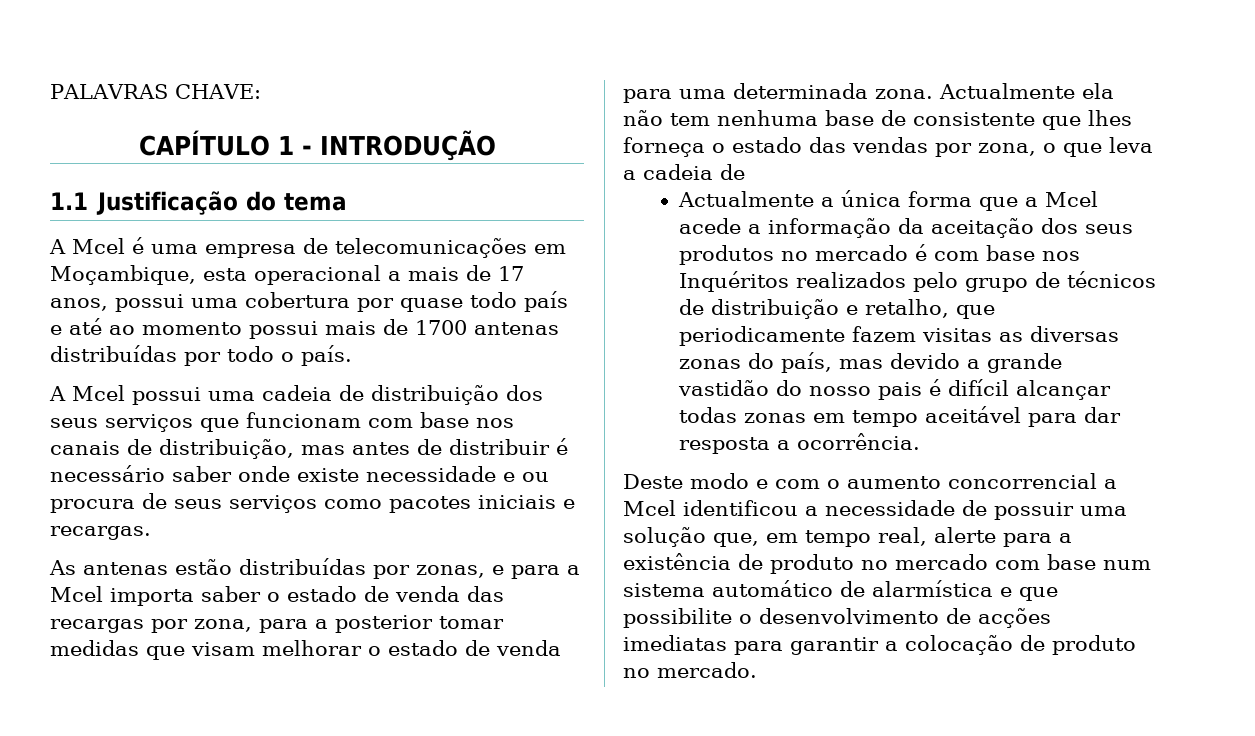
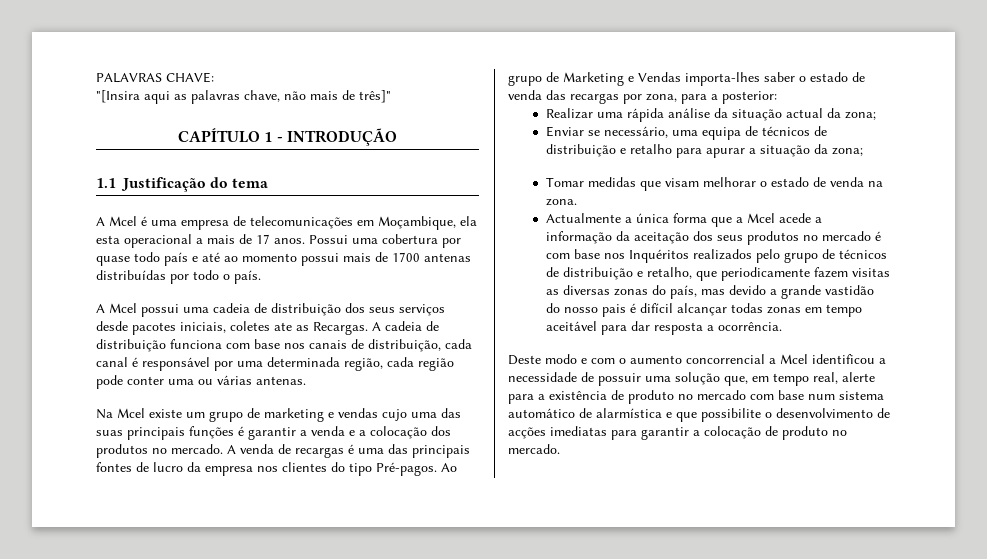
+ "[Insira aqui as palavras chave, não mais de três]"
- A Mcel é uma empresa de telecomunicações em Moçambique, esta operacional a mais de 17 anos, possui uma cobertura por quase todo país e até ao momento possui mais de 1700 antenas distribuídas por todo o país.
+ A Mcel é uma empresa de telecomunicações em Moçambique, ela esta operacional a mais de 17 anos. Possui uma cobertura por quase todo país e até ao momento possui mais de 1700 antenas distribuídas por todo o país.
- A Mcel possui uma cadeia de distribuição dos seus serviços que funcionam com base nos canais de distribuição, mas antes de distribuir é necessário saber onde existe necessidade e ou procura de seus serviços como pacotes iniciais e recargas.
- As antenas estão distribuídas por zonas, e para a Mcel importa saber o estado de venda das recargas por zona, para a posterior tomar medidas que visam melhorar o estado de venda para uma determinada zona. Actualmente ela não tem nenhuma base de consistente que lhes forneça o estado das vendas por zona, o que leva a cadeia de
+ A Mcel possui uma cadeia de distribuição dos seus serviços desde pacotes iniciais, coletes ate as Recargas. A cadeia de distribuição funciona com base nos canais de distribuição, cada canal é responsável por uma determinada região, cada região pode conter uma ou várias antenas.
+ Na Mcel existe um grupo de marketing e vendas cujo uma das suas principais funções é garantir a venda e a colocação dos produtos no mercado. A venda de recargas é uma das principais fontes de lucro da empresa nos clientes do tipo Pré-pagos. Ao grupo de Marketing e Vendas importa-lhes saber o estado de venda das recargas por zona, para a posterior:
+ Realizar uma rápida análise da situação actual da zona;
+ Enviar se necessário, uma equipa de técnicos de distribuição e retalho para apurar a situação da zona;
+ Tomar medidas que visam melhorar o estado de venda na zona.

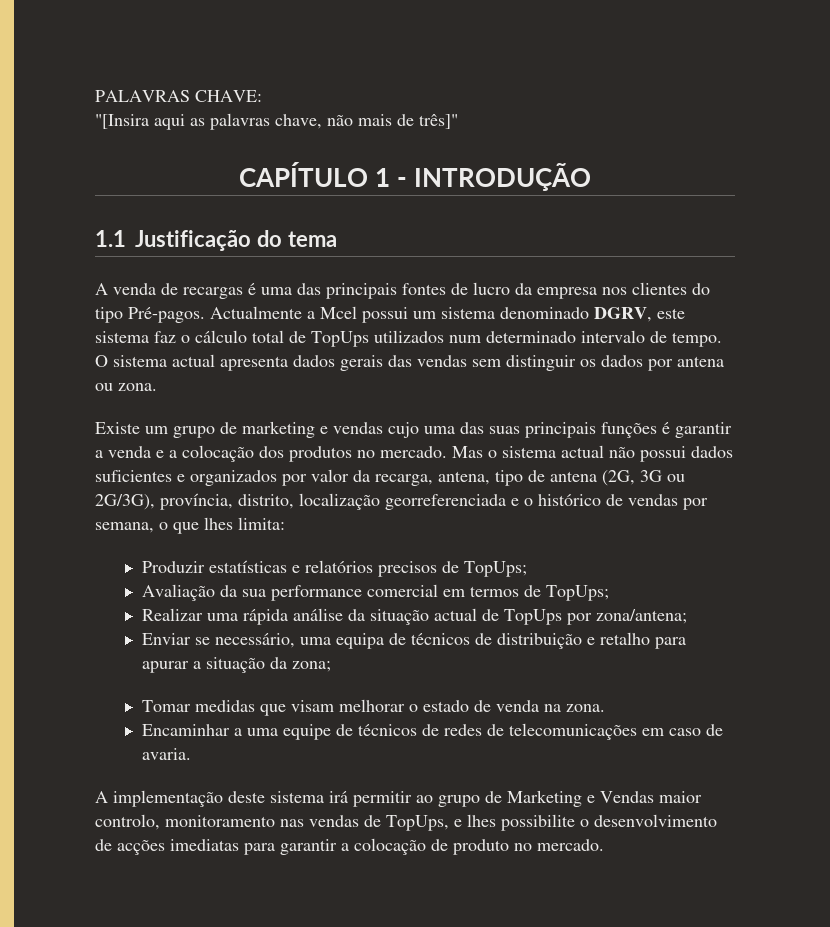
- A Mcel é uma empresa de telecomunicações em Moçambique, ela esta operacional a mais de 17 anos. Possui uma cobertura por quase todo país e até ao momento possui mais de 1700 antenas distribuídas por todo o país.
- A Mcel possui uma cadeia de distribuição dos seus serviços desde pacotes iniciais, coletes ate as Recargas. A cadeia de distribuição funciona com base nos canais de distribuição, cada canal é responsável por uma determinada região, cada região pode conter uma ou várias antenas.
- Na Mcel existe um grupo de marketing e vendas cujo uma das suas principais funções é garantir a venda e a colocação dos produtos no mercado.
+ A venda de recargas é uma das principais fontes de lucro da empresa nos clientes do tipo Pré-pagos. Actualmente a Mcel possui um sistema denominado DGRV, este sistema faz o cálculo total de TopUps utilizados num determinado intervalo de tempo. O sistema actual apresenta dados gerais das vendas sem distinguir os dados por antena ou zona.
+ Existe um grupo de marketing e vendas cujo uma das suas principais funções é garantir a venda e a colocação dos produtos no mercado.
- A venda de recargas é uma das principais fontes de lucro da empresa nos clientes do tipo Pré-pagos. Ao grupo de Marketing e Vendas importa-lhes saber o estado de venda das recargas por zona, para a posterior:
+ Mas o sistema actual não possui dados suficientes e organizados por valor da recarga, antena, tipo de antena (2G, 3G ou 2G/3G), província, distrito, localização georreferenciada e o histórico de vendas por semana, o que lhes limita:
+ Produzir estatísticas e relatórios precisos de TopUps;
+ Avaliação da sua performance comercial em termos de TopUps;
- Realizar uma rápida análise da situação actual da zona;
+ Realizar uma rápida análise da situação actual de TopUps por zona/antena;
- Actualmente a única forma que a Mcel acede a informação da aceitação dos seus produtos no mercado é com base nos Inquéritos realizados pelo grupo de técnicos de distribuição e retalho, que periodicamente fazem visitas as diversas zonas do país, mas devido a grande vastidão do nosso pais é difícil alcançar todas zonas em tempo aceitável para dar resposta a ocorrência.
- Deste modo e com o aumento concorrencial a Mcel identificou a necessidade de possuir uma solução que, em tempo real, alerte para a existência de produto no mercado com base num sistema automático de alarmística e que possibilite o desenvolvimento de acções imediatas para garantir a colocação de produto no mercado.
+ Encaminhar a uma equipe de técnicos de redes de telecomunicações em caso de avaria.
+ A implementação deste sistema irá permitir ao grupo de Marketing e Vendas maior controlo, monitoramento nas vendas de TopUps, e lhes possibilite o desenvolvimento de acções imediatas para garantir a colocação de produto no mercado.

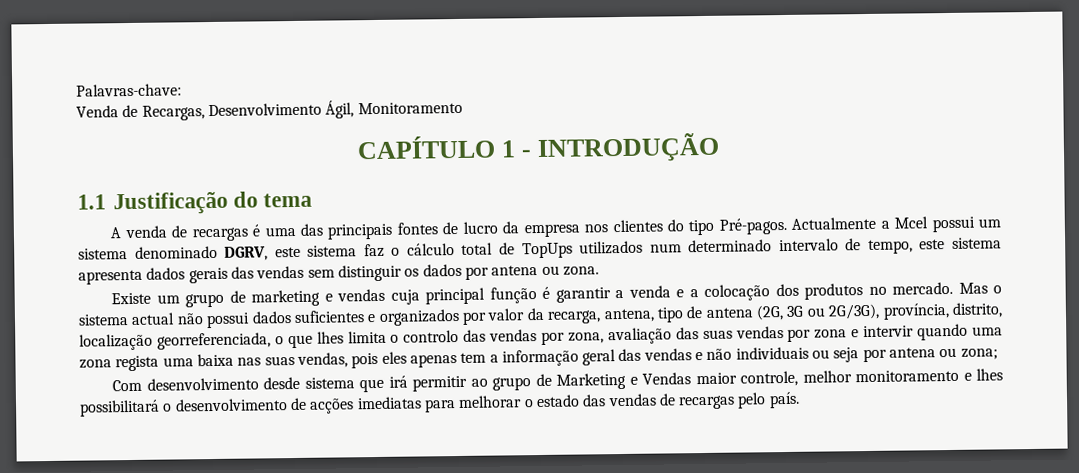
- PALAVRAS CHAVE:
- "[Insira aqui as palavras chave, não mais de três]"
+ Palavras-chave:
+ Venda de Recargas, Desenvolvimento Ágil, Monitoramento
- Actualmente a Mcel possui um sistema denominado DGRV, este sistema faz o cálculo total de TopUps utilizados num determinado intervalo de tempo. O sistema actual apresenta dados gerais das vendas sem distinguir os dados por antena ou zona.
+ Actualmente a Mcel possui um sistema denominado DGRV, este sistema faz o cálculo total de TopUps utilizados num determinado intervalo de tempo, este sistema apresenta dados gerais das vendas sem distinguir os dados por antena ou zona.
- Existe um grupo de marketing e vendas cujo uma das suas principais funções é garantir a venda e a colocação dos produtos no mercado.
+ Existe um grupo de marketing e vendas cuja principal função é garantir a venda e a colocação dos produtos no mercado.
- Mas o sistema actual não possui dados suficientes e organizados por valor da recarga, antena, tipo de antena (2G, 3G ou 2G/3G), província, distrito, localização georreferenciada e o histórico de vendas por semana, o que lhes limita:
- Produzir estatísticas e relatórios precisos de TopUps;
- Avaliação da sua performance comercial em termos de TopUps;
- Realizar uma rápida análise da situação actual de TopUps por zona/antena;
- Enviar se necessário, uma equipa de técnicos de distribuição e retalho para apurar a situação da zona;
- Tomar medidas que visam melhorar o estado de venda na zona.
- Encaminhar a uma equipe de técnicos de redes de telecomunicações em caso de avaria.
- A implementação deste sistema irá permitir ao grupo de Marketing e Vendas maior controlo, monitoramento nas vendas de TopUps, e lhes possibilite o desenvolvimento de acções imediatas para garantir a colocação de produto no mercado.
+ Mas o sistema actual não possui dados suficientes e organizados por valor da recarga, antena, tipo de antena (2G, 3G ou 2G/3G), província, distrito, localização georreferenciada, o que lhes limita o controlo das vendas por zona, avaliação das suas vendas por zona e intervir quando uma zona regista uma baixa nas suas vendas, pois eles apenas tem a informação geral das vendas e não individuais ou seja por antena ou zona;
+ Com desenvolvimento desde sistema que irá permitir ao grupo de Marketing e Vendas maior controle, melhor monitoramento e lhes possibilitará o desenvolvimento de acções imediatas para melhorar o estado das vendas de recargas pelo país.

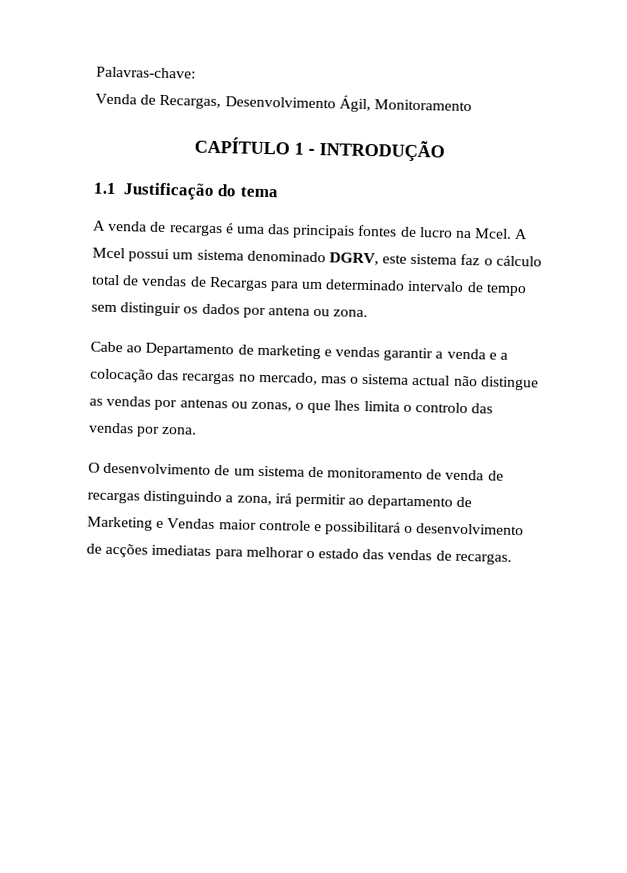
- A venda de recargas é uma das principais fontes de lucro da empresa nos clientes do tipo Pré-pagos. Actualmente a Mcel possui um sistema denominado DGRV, este sistema faz o cálculo total de TopUps utilizados num determinado intervalo de tempo, este sistema apresenta dados gerais das vendas sem distinguir os dados por antena ou zona.
+ A venda de recargas é uma das principais fontes de lucro na Mcel. A Mcel possui um sistema denominado DGRV, este sistema faz o cálculo total de vendas de Recargas para um determinado intervalo de tempo sem distinguir os dados por antena ou zona.
- Existe um grupo de marketing e vendas cuja principal função é garantir a venda e a colocação dos produtos no mercado. Mas o sistema actual não possui dados suficientes e organizados por valor da recarga, antena, tipo de antena (2G, 3G ou 2G/3G), província, distrito, localização georreferenciada, o que lhes limita o controlo das vendas por zona, avaliação das suas vendas por zona e intervir quando uma zona regista uma baixa nas suas vendas, pois eles apenas tem a informação geral das vendas e não individuais ou seja por antena ou zona;
- Com desenvolvimento desde sistema que irá permitir ao grupo de Marketing e Vendas maior controle, melhor monitoramento e lhes possibilitará o desenvolvimento de acções imediatas para melhorar o estado das vendas de recargas pelo país.
+ Cabe ao Departamento de marketing e vendas garantir a venda e a colocação das recargas no mercado, mas o sistema actual não distingue as vendas por antenas ou zonas, o que lhes limita o controlo das vendas por zona.
+ O desenvolvimento de um sistema de monitoramento de venda de recargas distinguindo a zona, irá permitir ao departamento de Marketing e Vendas maior controle e possibilitará o desenvolvimento de acções imediatas para melhorar o estado das vendas de recargas.

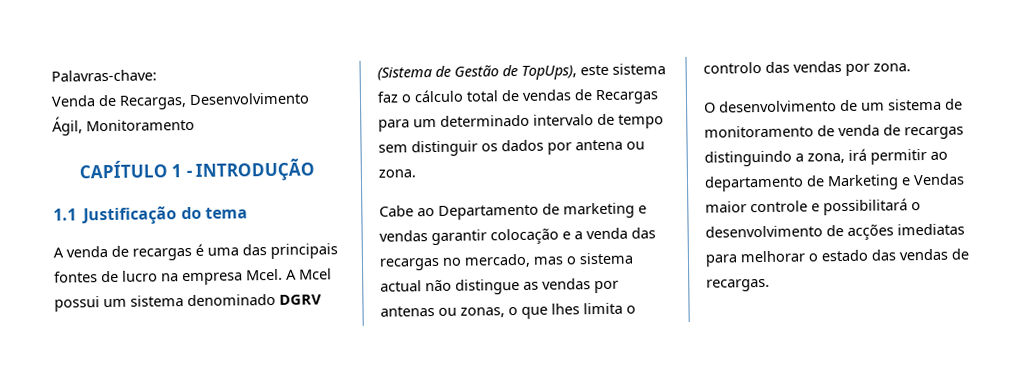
- A venda de recargas é uma das principais fontes de lucro na Mcel.
+ A venda de recargas é uma das principais fontes de lucro na empresa Mcel.
- A Mcel possui um sistema denominado DGRV, este sistema faz o cálculo total de vendas de Recargas para um determinado intervalo de tempo sem distinguir os dados por antena ou zona.
+ A Mcel possui um sistema denominado DGRV (Sistema de Gestão de TopUps), este sistema faz o cálculo total de vendas de Recargas para um determinado intervalo de tempo sem distinguir os dados por antena ou zona.
- Cabe ao Departamento de marketing e vendas garantir a venda e a colocação das recargas no mercado, mas o sistema actual não distingue as vendas por antenas ou zonas, o que lhes limita o controlo das vendas por zona.
+ Cabe ao Departamento de marketing e vendas garantir colocação e a venda das recargas no mercado, mas o sistema actual não distingue as vendas por antenas ou zonas, o que lhes limita o controlo das vendas por zona.

